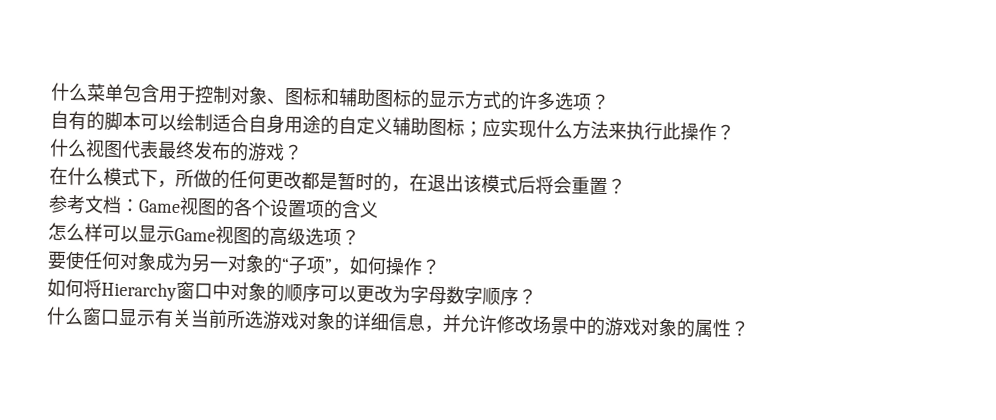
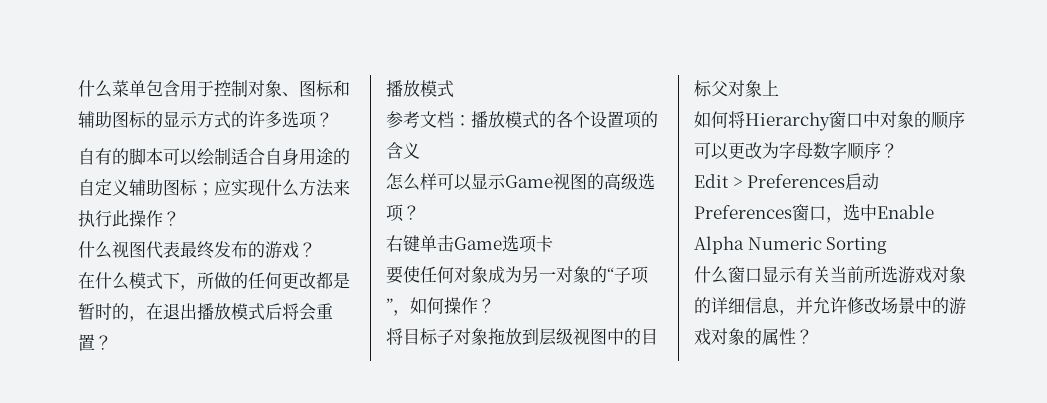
- 在什么模式下，所做的任何更改都是暂时的，在退出该模式后将会重置？
+ 在什么模式下，所做的任何更改都是暂时的，在退出播放模式后将会重置？
+ 播放模式
- 参考文档：Game视图的各个设置项的含义
+ 参考文档：播放模式的各个设置项的含义
+ 右键单击Game选项卡
+ 将目标子对象拖放到层级视图中的目标父对象上
+ Edit > Preferences启动Preferences窗口，选中Enable Alpha Numeric Sorting

